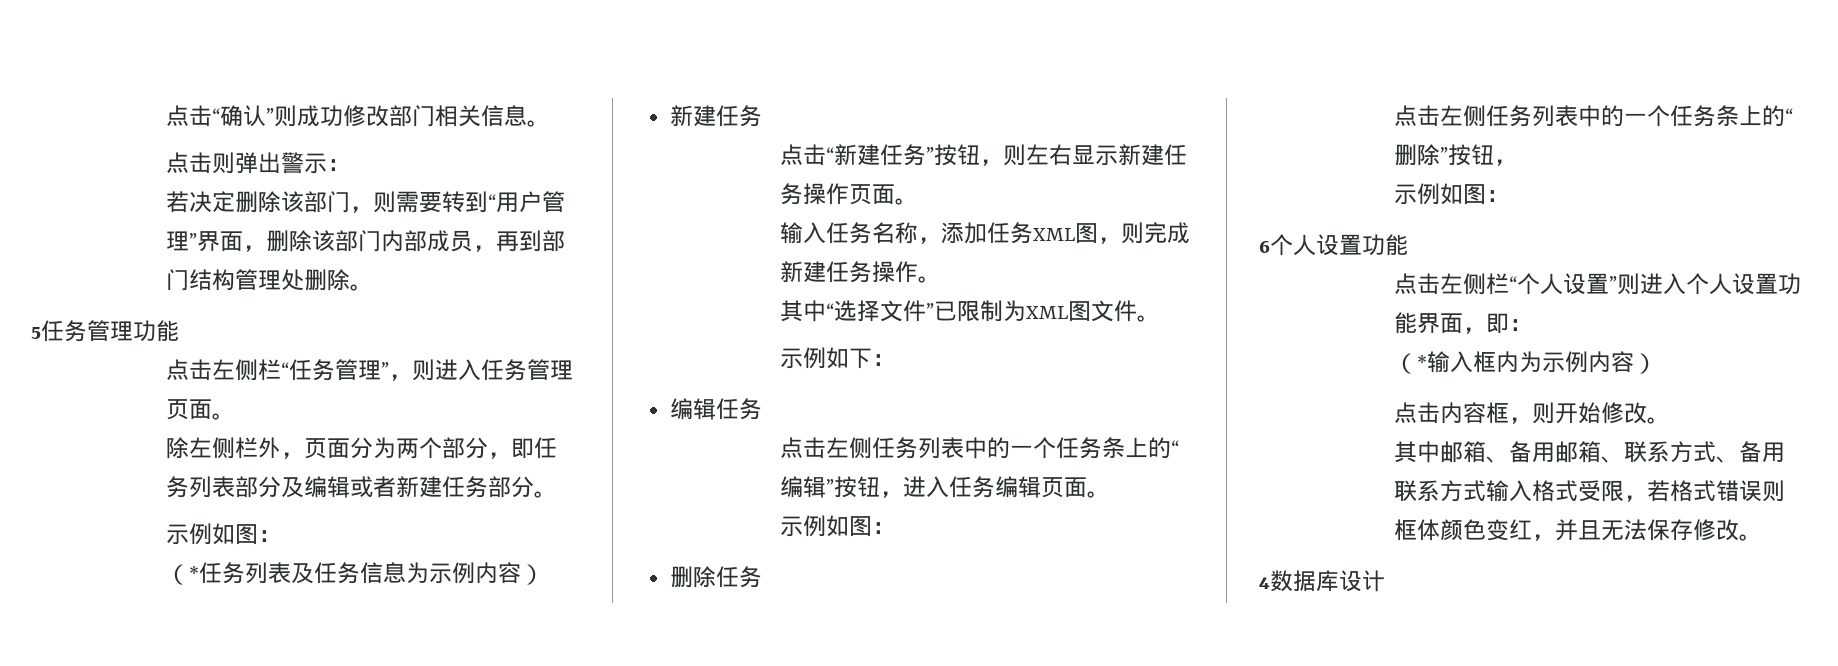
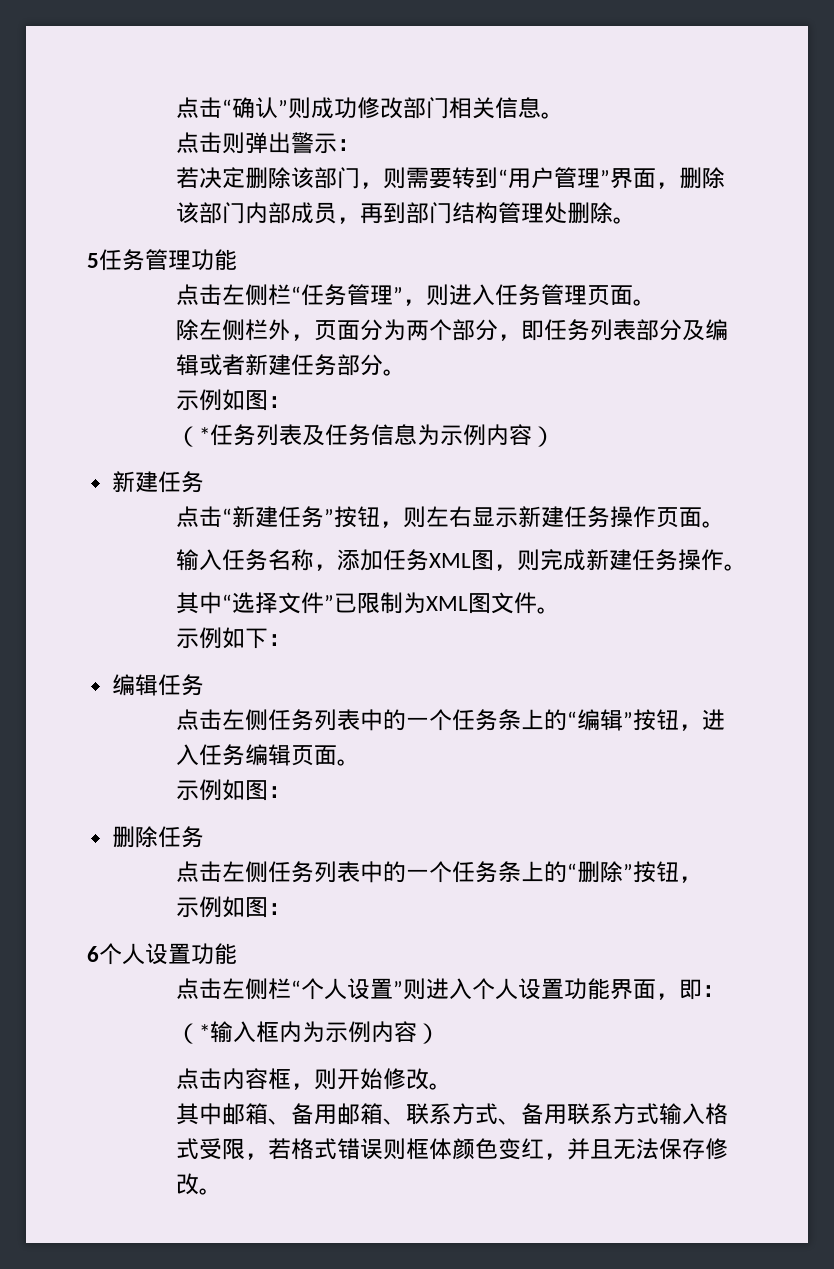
- 4数据库设计

